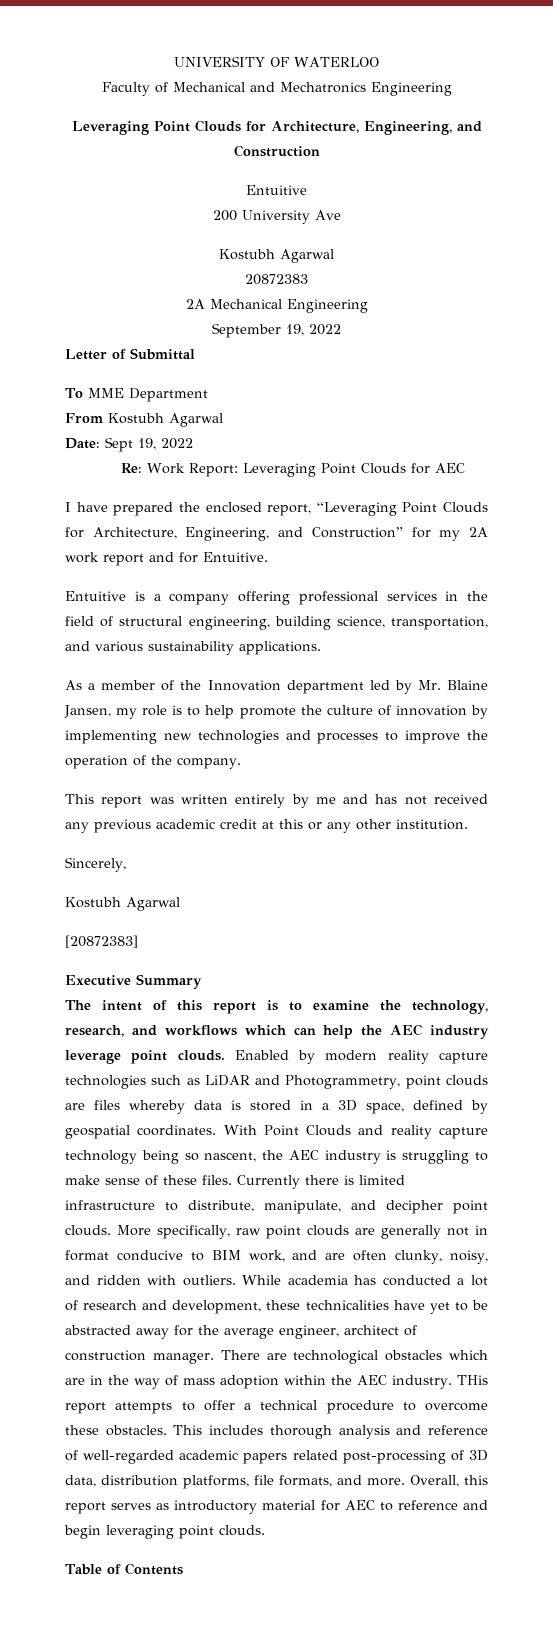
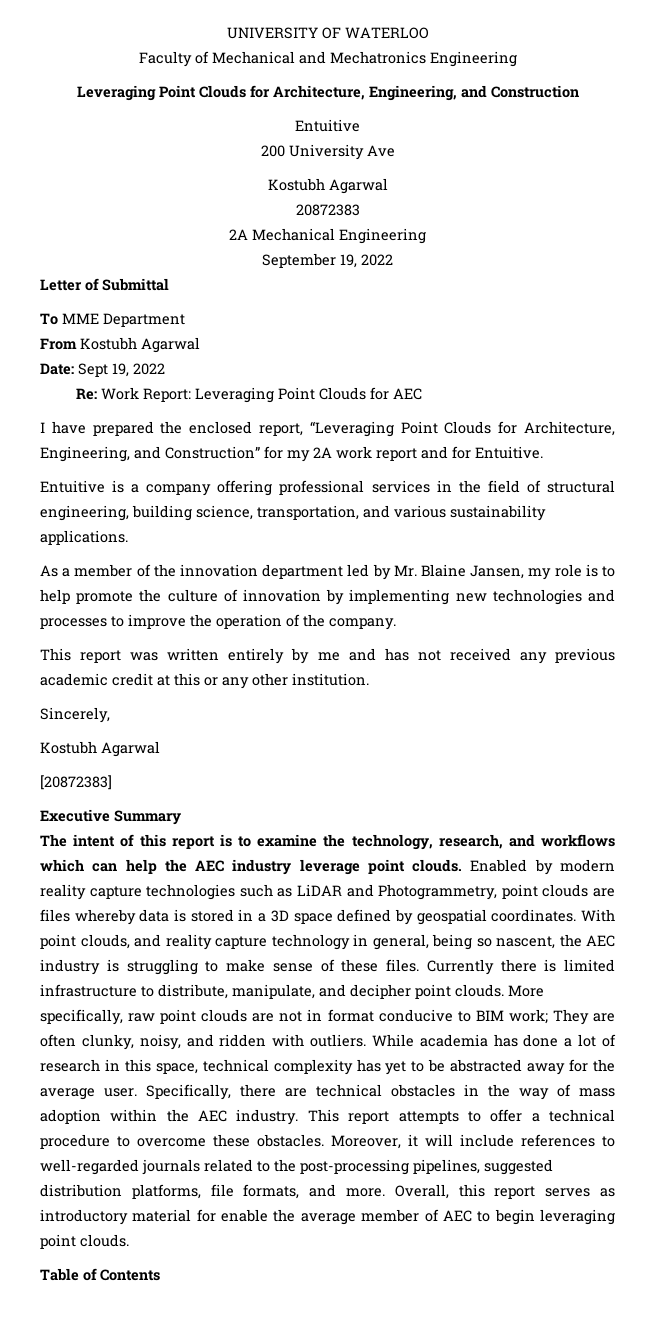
- As a member of the Innovation department led by Mr. Blaine Jansen, my role is to help promote the culture of innovation by implementing new technologies and processes to improve the operation of the company.
+ As a member of the innovation department led by Mr. Blaine Jansen, my role is to help promote the culture of innovation by implementing new technologies and processes to improve the operation of the company.
- Enabled by modern reality capture technologies such as LiDAR and Photogrammetry, point clouds are files whereby data is stored in a 3D space, defined by geospatial coordinates.
+ Enabled by modern reality capture technologies such as LiDAR and Photogrammetry, point clouds are files whereby data is stored in a 3D space defined by geospatial coordinates.
- With Point Clouds and reality capture technology being so nascent, the AEC industry is struggling to make sense of these files.
+ With point clouds, and reality capture technology in general, being so nascent, the AEC industry is struggling to make sense of these files.
- More specifically, raw point clouds are generally not in format conducive to BIM work, and are often clunky, noisy, and ridden with outliers.
+ More specifically, raw point clouds are not in format conducive to BIM work; They are often clunky, noisy, and ridden with outliers.
- While academia has conducted a lot of research and development, these technicalities have yet to be abstracted away for the average engineer, architect of construction manager. There are technological obstacles which are in the way of mass adoption within the AEC industry.
+ While academia has done a lot of research in this space, technical complexity has yet to be abstracted away for the average user. Specifically, there are technical obstacles in the way of mass adoption within the AEC industry.
- THis report attempts to offer a technical procedure to overcome these obstacles.
+ This report attempts to offer a technical procedure to overcome these obstacles.
- This includes thorough analysis and reference of well-regarded academic papers related post-processing of 3D data, distribution platforms, file formats, and more.
+ Moreover, it will include references to well-regarded journals related to the post-processing pipelines, suggested distribution platforms, file formats, and more.
- Overall, this report serves as introductory material for AEC to reference and begin leveraging point clouds.
+ Overall, this report serves as introductory material for enable the average member of AEC to begin leveraging point clouds.

